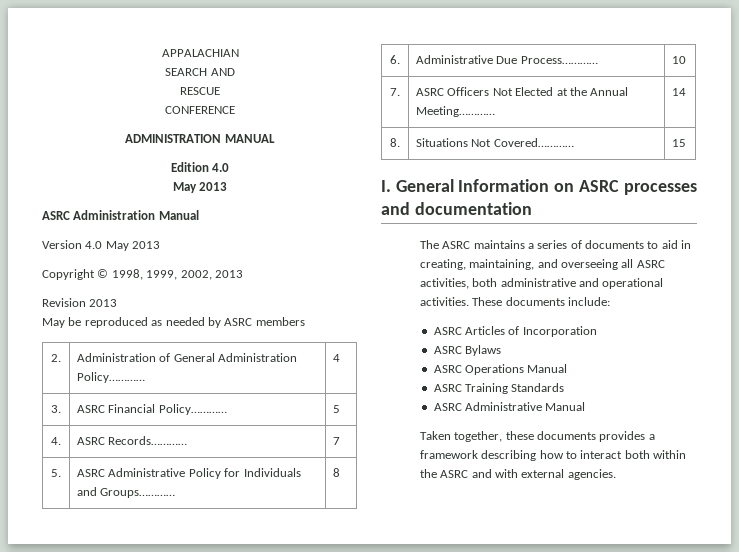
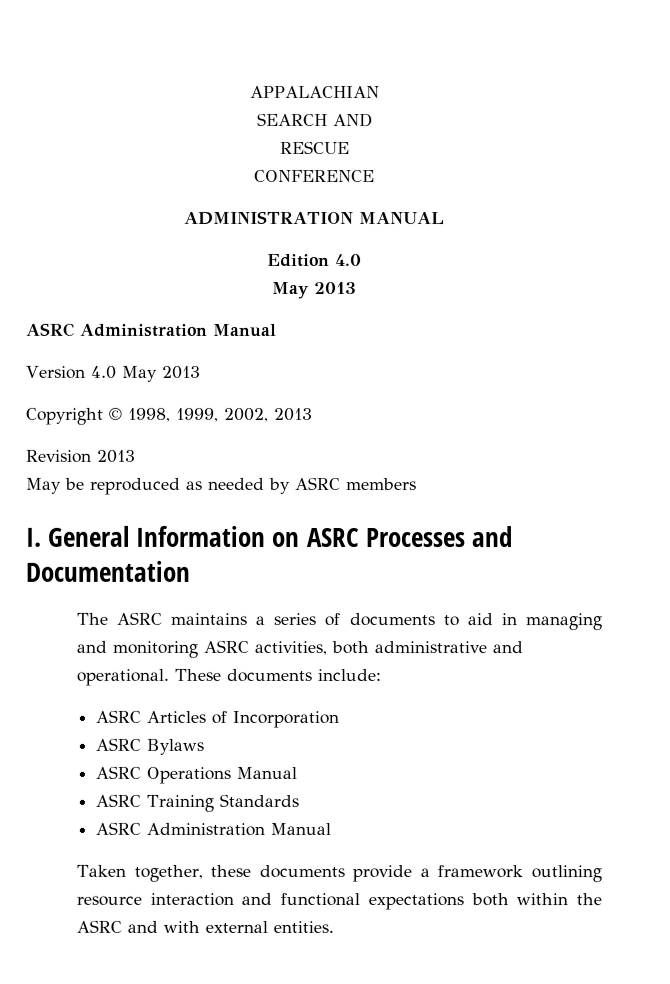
- 2. | Administration of General Administration Policy………… | 4
- 3. | ASRC Financial Policy………… | 5
- 4. | ASRC Records………… | 7
- 5. | ASRC Administrative Policy for Individuals and Groups………… | 8
- 6. | Administrative Due Process………… | 10
- 7. | ASRC Officers Not Elected at the Annual Meeting………… | 14
- 8. | Situations Not Covered………… | 15
- I. General Information on ASRC processes and documentation
+ I. General Information on ASRC Processes and Documentation
- The ASRC maintains a series of documents to aid in creating, maintaining, and overseeing all ASRC activities, both administrative and operational activities.
+ The ASRC maintains a series of documents to aid in managing and monitoring ASRC activities, both administrative and operational.
  ASRC Training Standards
- ASRC Administrative Manual
+ ASRC Administration Manual
- Taken together, these documents provides a framework describing how to interact both within the ASRC and with external agencies.
+ Taken together, these documents provide a framework outlining resource interaction and functional expectations both within the ASRC and with external entities.

